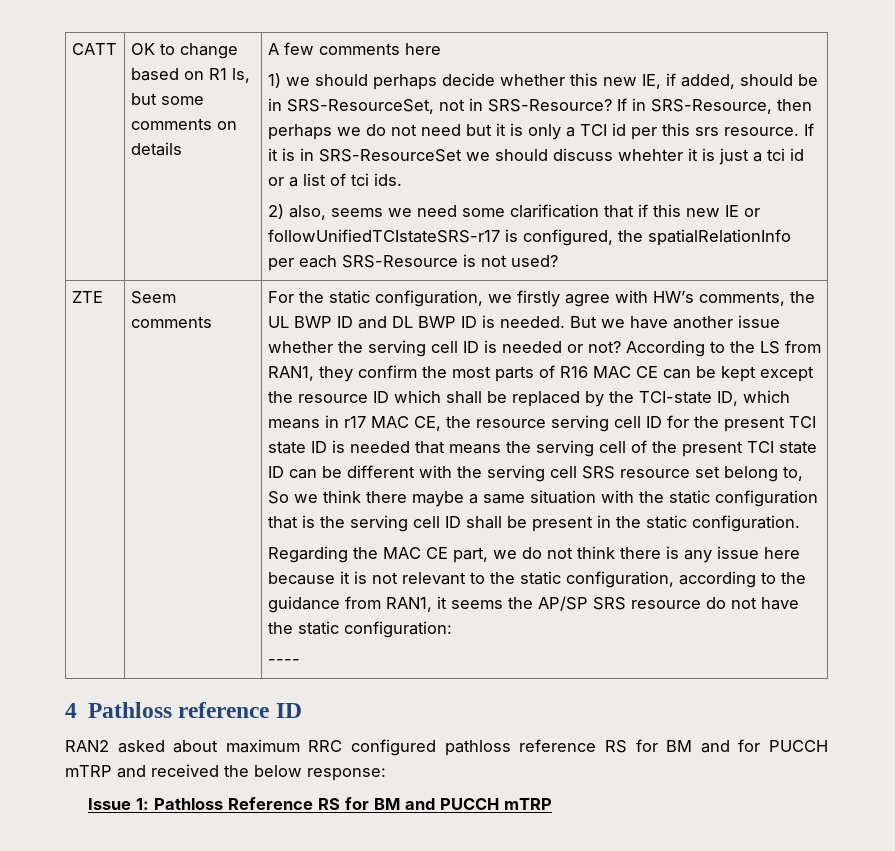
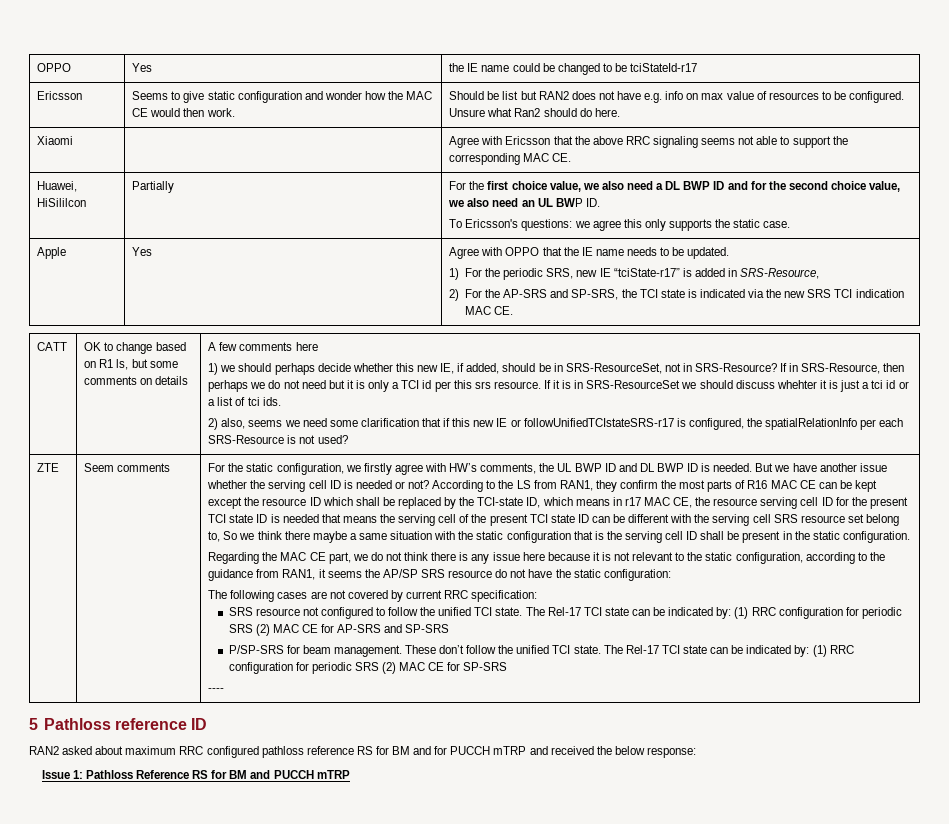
+ OPPO | Yes | the IE name could be changed to be tciStateId-r17
+ Ericsson | Seems to give static configuration and wonder how the MAC CE would then work. | Should be list but RAN2 does not have e.g. info on max value of resources to be configured. Unsure what Ran2 should do here.
+ Xiaomi | | Agree with Ericsson that the above RRC signaling seems not able to support the corresponding MAC CE.
+ Huawei, HiSililcon | Partially | For the first choice value, we also need a DL BWP ID and for the second choice value, we also need an UL BWP ID.
+ To Ericsson's questions: we agree this only supports the static case.
+ Apple | Yes | Agree with OPPO that the IE name needs to be updated.
+ 1) For the periodic SRS, new IE “tciState-r17” is added in SRS-Resource,
+ 2) For the AP-SRS and SP-SRS, the TCI state is indicated via the new SRS TCI indication MAC CE.
+ The following cases are not covered by current RRC specification:
+ SRS resource not configured to follow the unified TCI state. The Rel-17 TCI state can be indicated by: (1) RRC configuration for periodic SRS (2) MAC CE for AP-SRS and SP-SRS
+ P/SP-SRS for beam management. These don’t follow the unified TCI state. The Rel-17 TCI state can be indicated by: (1) RRC configuration for periodic SRS (2) MAC CE for SP-SRS
- 4 Pathloss reference ID
+ 5 Pathloss reference ID

